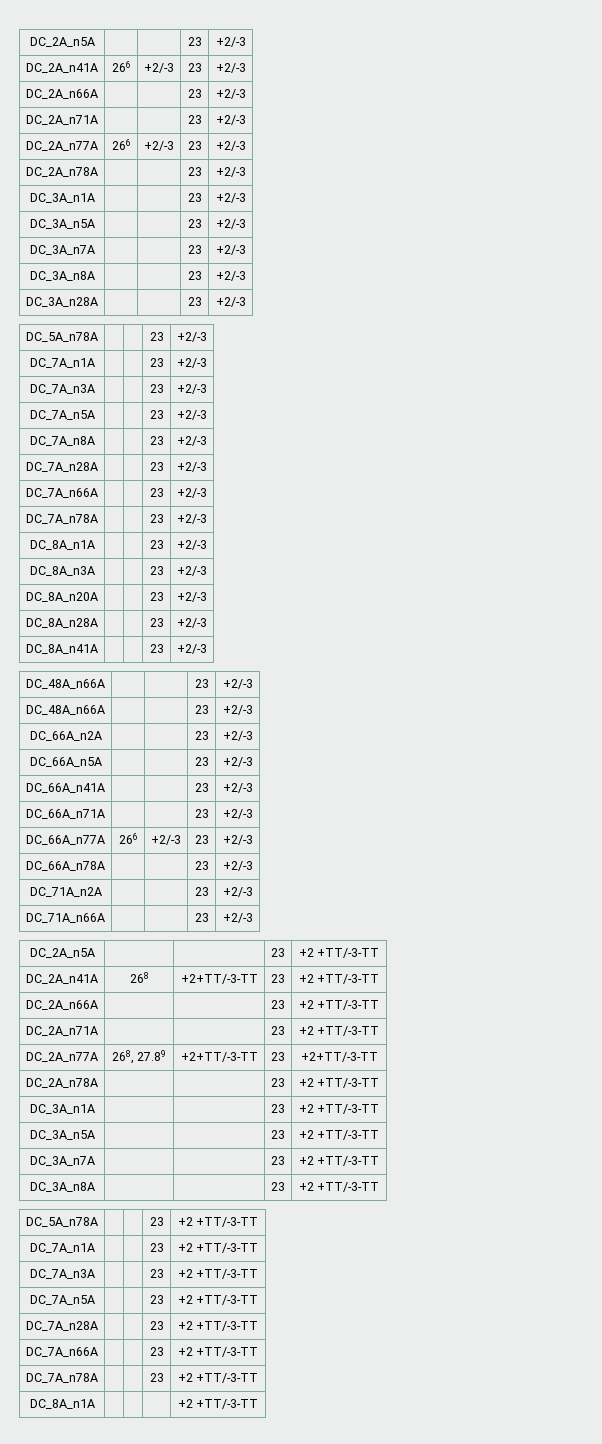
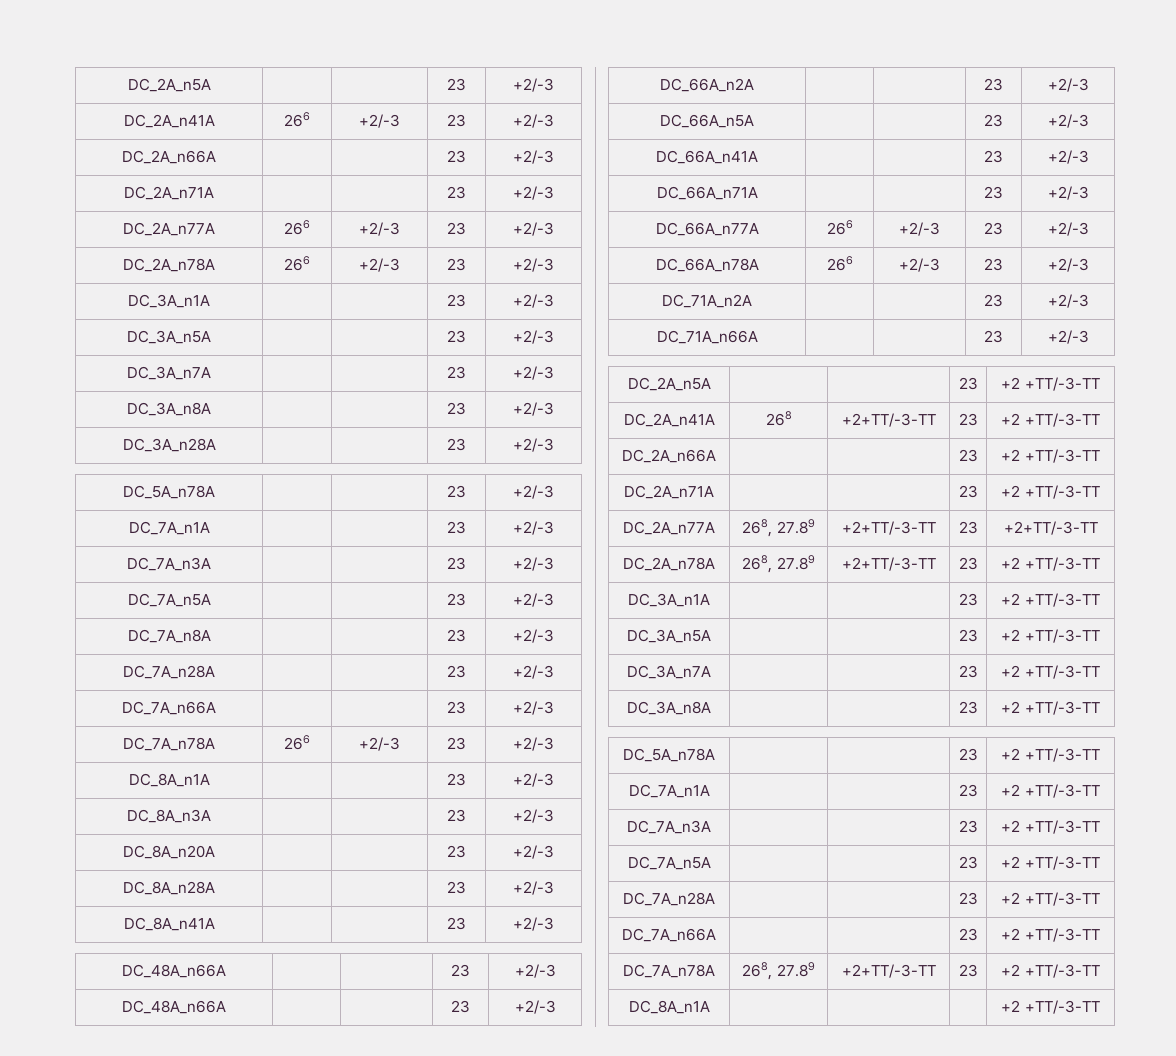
- DC_2A_n78A | | | 23 | +2/-3
+ DC_2A_n78A | 266 | +2/-3 | 23 | +2/-3
- DC_7A_n78A | | | 23 | +2/-3
+ DC_7A_n78A | 266 | +2/-3 | 23 | +2/-3
- DC_66A_n78A | | | 23 | +2/-3
+ DC_66A_n78A | 266 | +2/-3 | 23 | +2/-3
- DC_2A_n78A | | | 23 | +2 +TT/-3-TT
+ DC_2A_n78A | 268, 27.89 | +2+TT/-3-TT | 23 | +2 +TT/-3-TT
- DC_7A_n78A | | | 23 | +2 +TT/-3-TT
+ DC_7A_n78A | 268, 27.89 | +2+TT/-3-TT | 23 | +2 +TT/-3-TT

